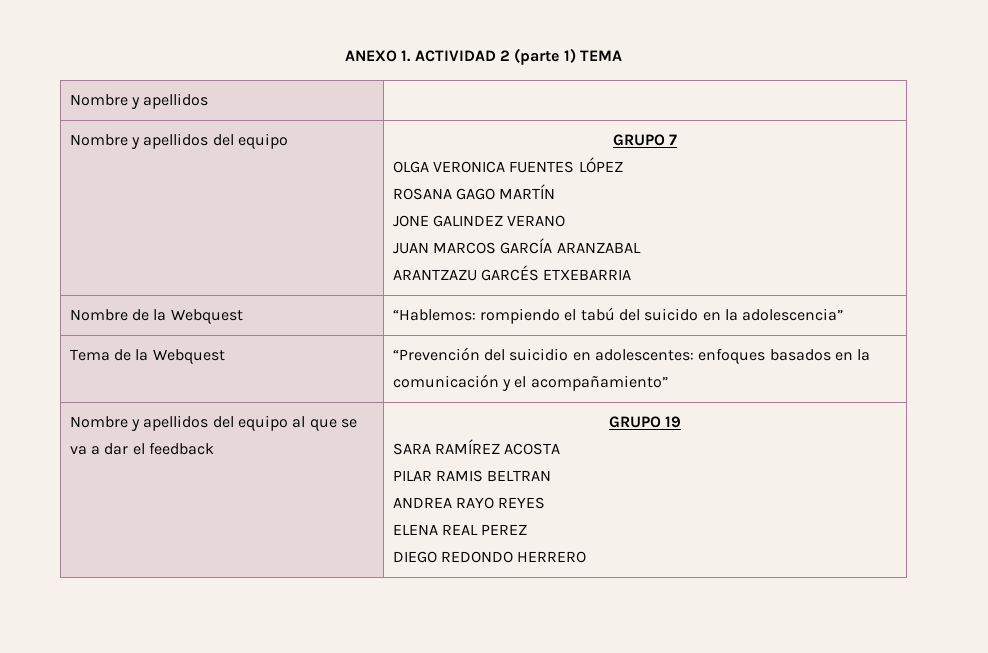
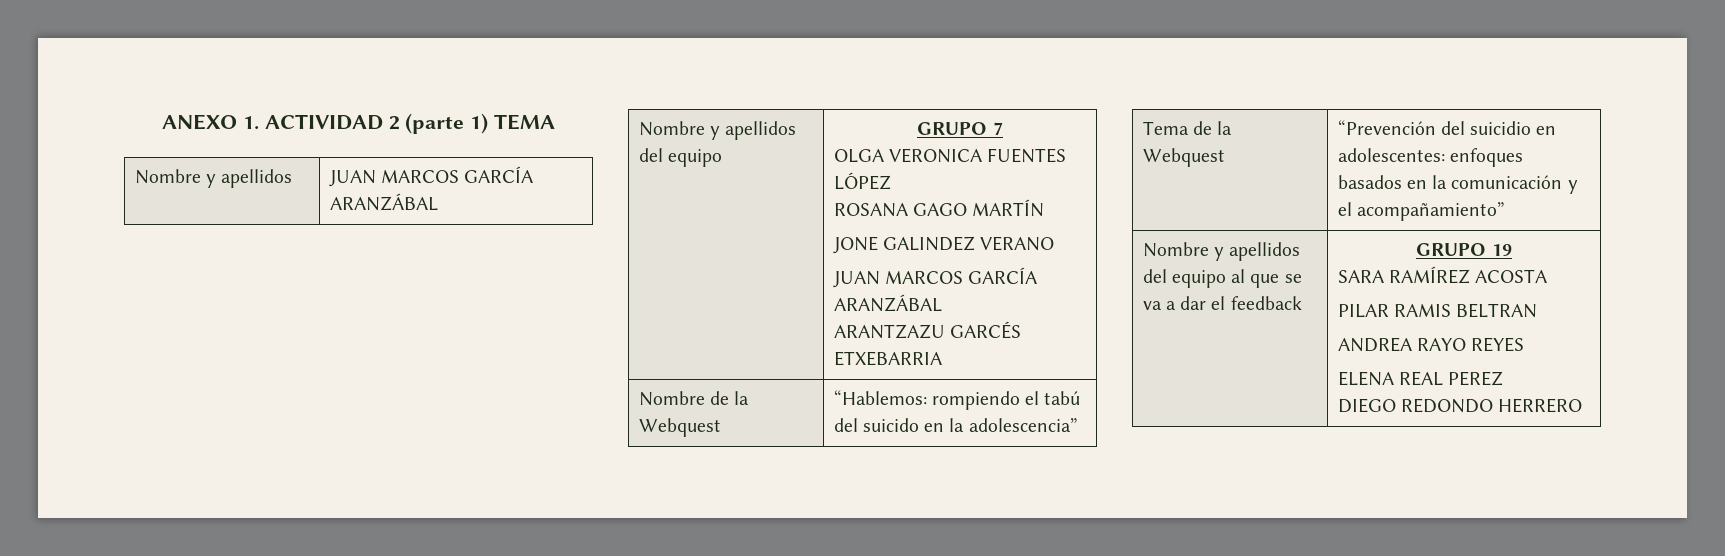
- Nombre y apellidos |
+ Nombre y apellidos | JUAN MARCOS GARCÍA ARANZÁBAL
  Nombre y apellidos del equipo | GRUPO 7
  OLGA VERONICA FUENTES LÓPEZ
  ROSANA GAGO MARTÍN
  JONE GALINDEZ VERANO
- JUAN MARCOS GARCÍA ARANZABAL
+ JUAN MARCOS GARCÍA ARANZÁBAL

